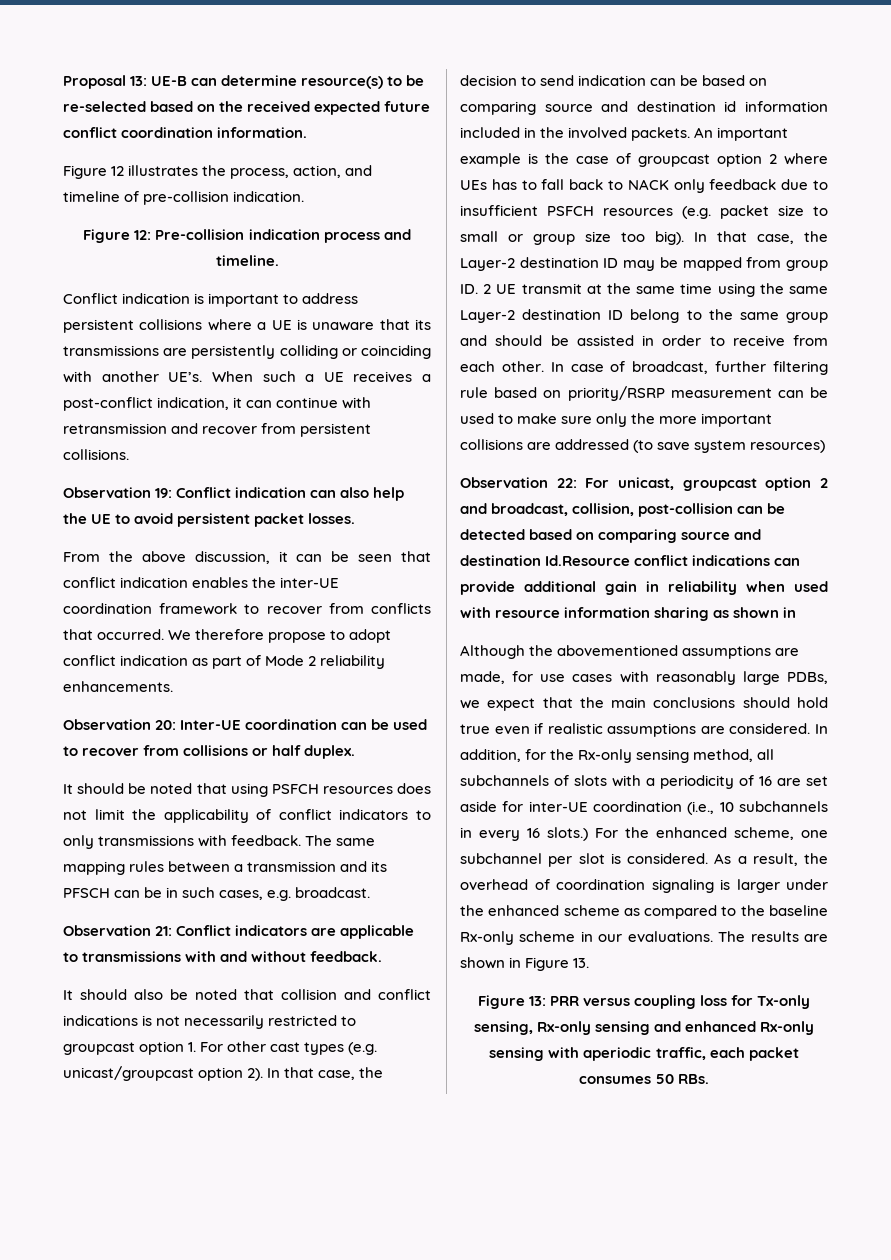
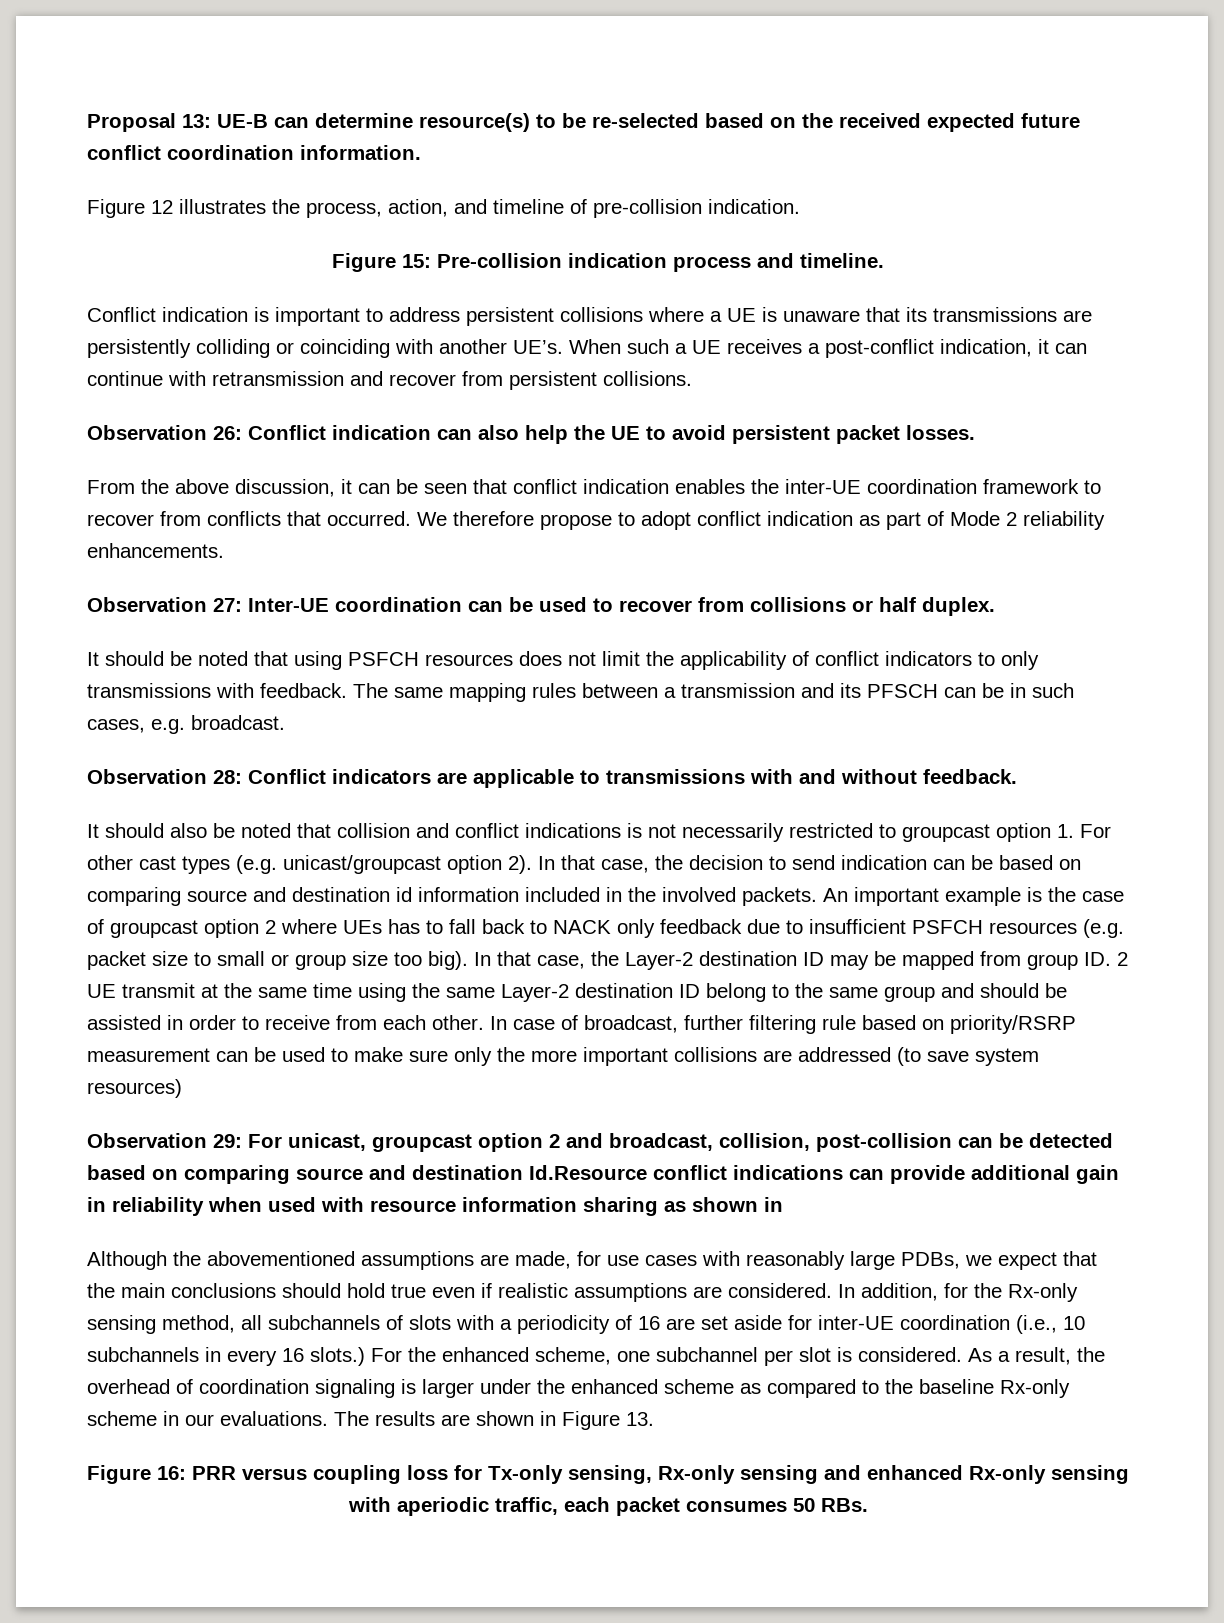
- Figure 12: Pre-collision indication process and timeline.
+ Figure 15: Pre-collision indication process and timeline.
- Observation 19: Conflict indication can also help the UE to avoid persistent packet losses.
+ Observation 26: Conflict indication can also help the UE to avoid persistent packet losses.
- Observation 20: Inter-UE coordination can be used to recover from collisions or half duplex.
+ Observation 27: Inter-UE coordination can be used to recover from collisions or half duplex.
- Observation 21: Conflict indicators are applicable to transmissions with and without feedback.
+ Observation 28: Conflict indicators are applicable to transmissions with and without feedback.
- Observation 22: For unicast, groupcast option 2 and broadcast, collision, post-collision can be detected based on comparing source and destination Id.Resource conflict indications can provide additional gain in reliability when used with resource information sharing as shown in
+ Observation 29: For unicast, groupcast option 2 and broadcast, collision, post-collision can be detected based on comparing source and destination Id.Resource conflict indications can provide additional gain in reliability when used with resource information sharing as shown in
- Figure 13: PRR versus coupling loss for Tx-only sensing, Rx-only sensing and enhanced Rx-only sensing with aperiodic traffic, each packet consumes 50 RBs.
+ Figure 16: PRR versus coupling loss for Tx-only sensing, Rx-only sensing and enhanced Rx-only sensing with aperiodic traffic, each packet consumes 50 RBs.

